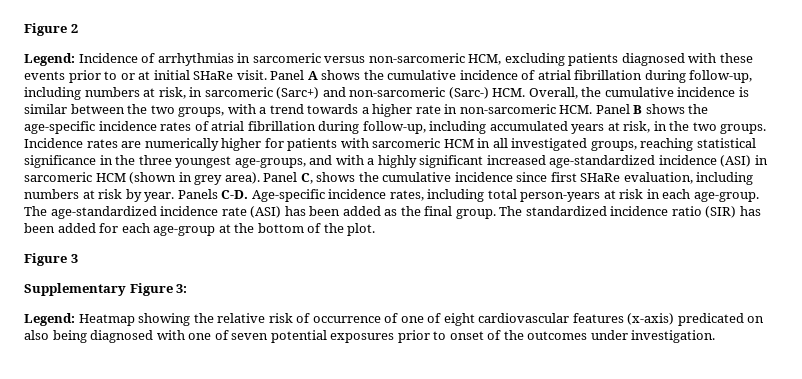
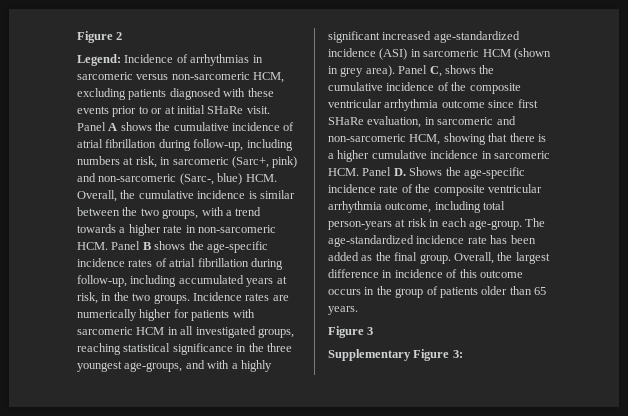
- Panel A shows the cumulative incidence of atrial fibrillation during follow-up, including numbers at risk, in sarcomeric (Sarc+) and non-sarcomeric (Sarc-) HCM. Overall, the cumulative incidence is similar between the two groups, with a trend towards a higher rate in non-sarcomeric HCM. Panel B shows the age-specific incidence rates of atrial fibrillation during follow-up, including accumulated years at risk, in the two groups.
+ Panel A shows the cumulative incidence of atrial fibrillation during follow-up, including numbers at risk, in sarcomeric (Sarc+, pink) and non-sarcomeric (Sarc-, blue) HCM. Overall, the cumulative incidence is similar between the two groups, with a trend towards a higher rate in non-sarcomeric HCM. Panel B shows the age-specific incidence rates of atrial fibrillation during follow-up, including accumulated years at risk, in the two groups.
- Panel C, shows the cumulative incidence since first SHaRe evaluation, including numbers at risk by year. Panels C-D. Age-specific incidence rates, including total person-years at risk in each age-group.
+ Panel C, shows the cumulative incidence of the composite ventricular arrhythmia outcome since first SHaRe evaluation, in sarcomeric and non-sarcomeric HCM, showing that there is a higher cumulative incidence in sarcomeric HCM. Panel D. Shows the age-specific incidence rate of the composite ventricular arrhythmia outcome, including total person-years at risk in each age-group.
- The age-standardized incidence rate (ASI) has been added as the final group.
+ The age-standardized incidence rate has been added as the final group.
- The standardized incidence ratio (SIR) has been added for each age-group at the bottom of the plot.
+ Overall, the largest difference in incidence of this outcome occurs in the group of patients older than 65 years.
- Legend: Heatmap showing the relative risk of occurrence of one of eight cardiovascular features (x-axis) predicated on also being diagnosed with one of seven potential exposures prior to onset of the outcomes under investigation.

